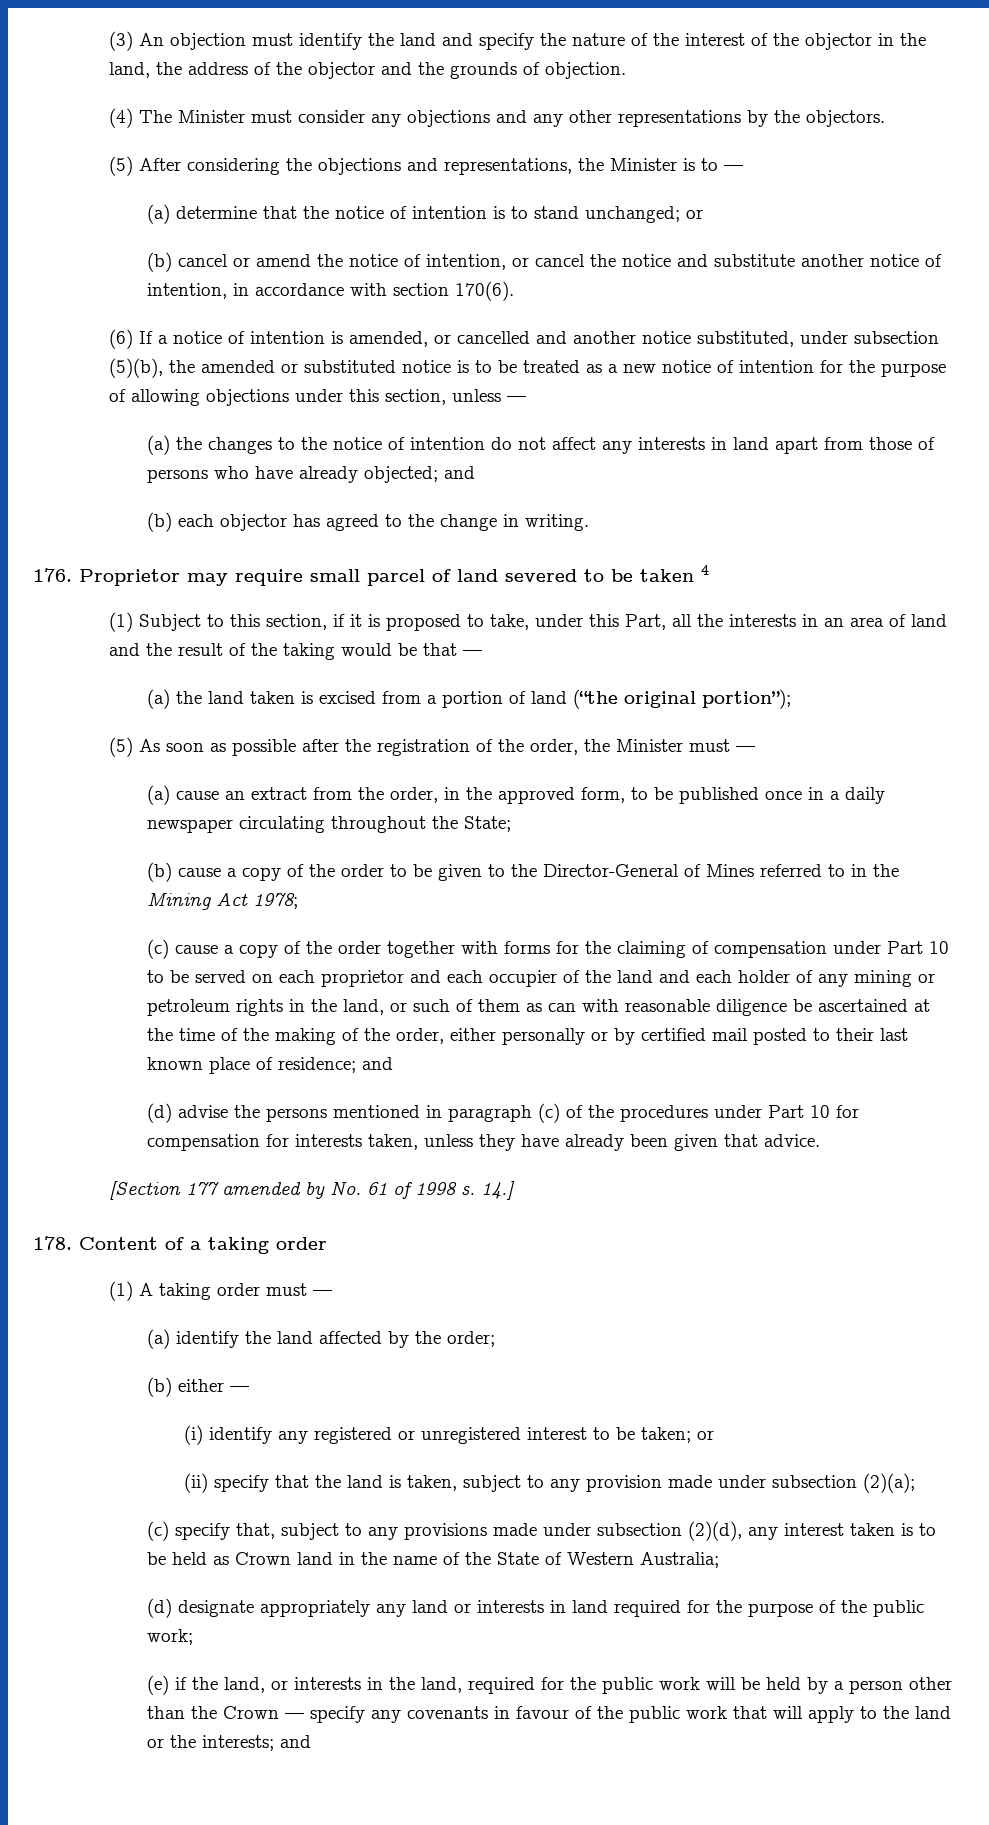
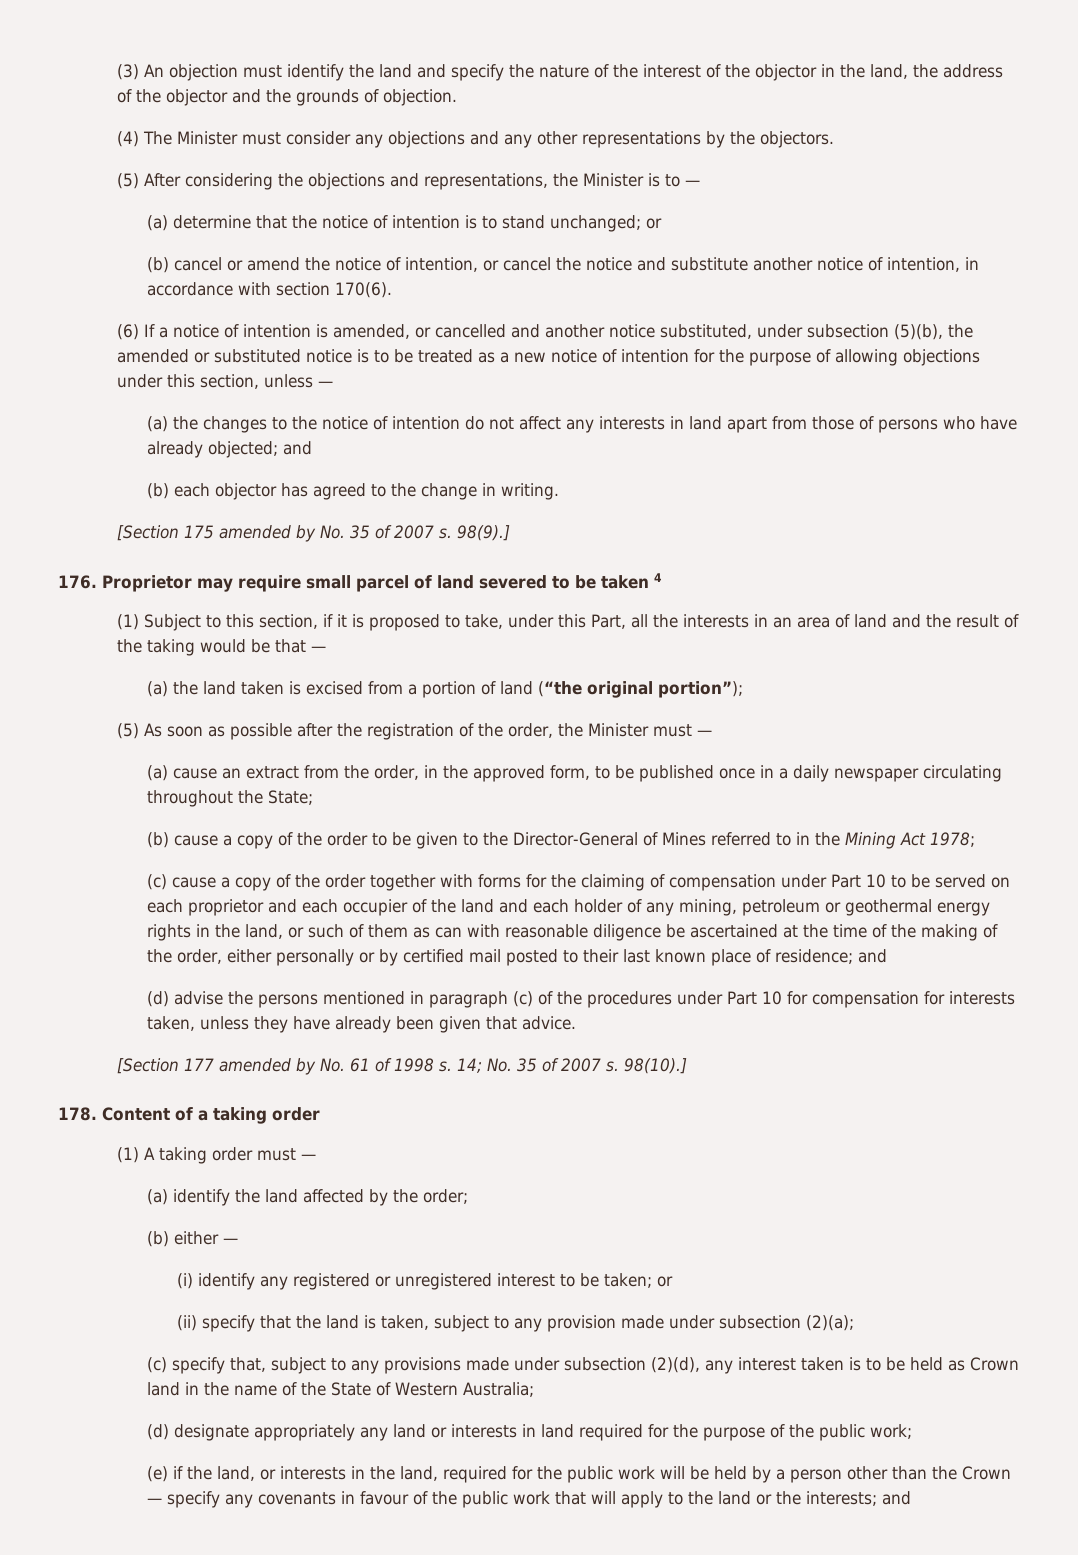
+ [Section 175 amended by No. 35 of 2007 s. 98(9).]
- (c) cause a copy of the order together with forms for the claiming of compensation under Part 10 to be served on each proprietor and each occupier of the land and each holder of any mining or petroleum rights in the land, or such of them as can with reasonable diligence be ascertained at the time of the making of the order, either personally or by certified mail posted to their last known place of residence;
+ (c) cause a copy of the order together with forms for the claiming of compensation under Part 10 to be served on each proprietor and each occupier of the land and each holder of any mining, petroleum or geothermal energy rights in the land, or such of them as can with reasonable diligence be ascertained at the time of the making of the order, either personally or by certified mail posted to their last known place of residence;
- 14.]
+ 14; No. 35 of 2007 s. 98(10).]

